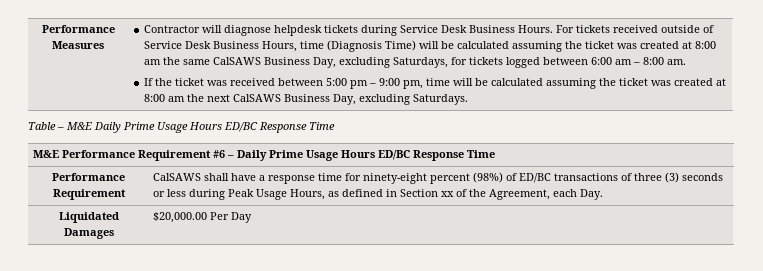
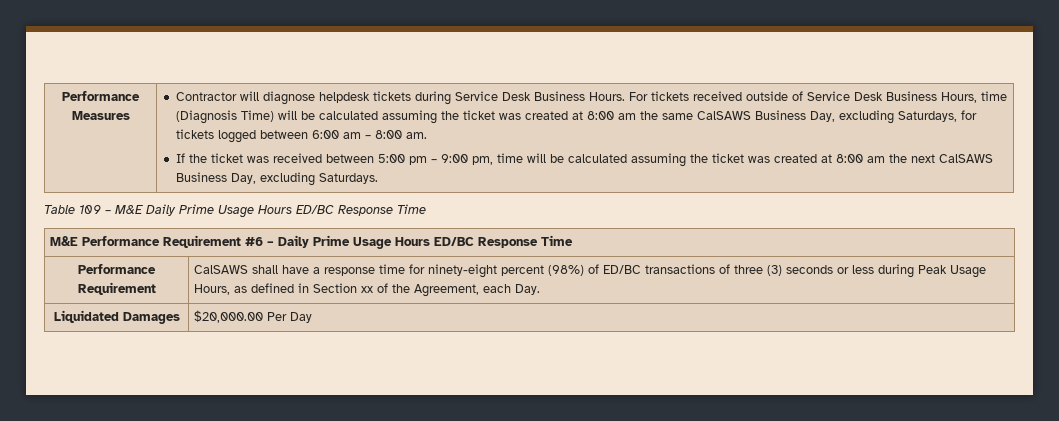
- Table – M&E Daily Prime Usage Hours ED/BC Response Time
+ Table 109 – M&E Daily Prime Usage Hours ED/BC Response Time

